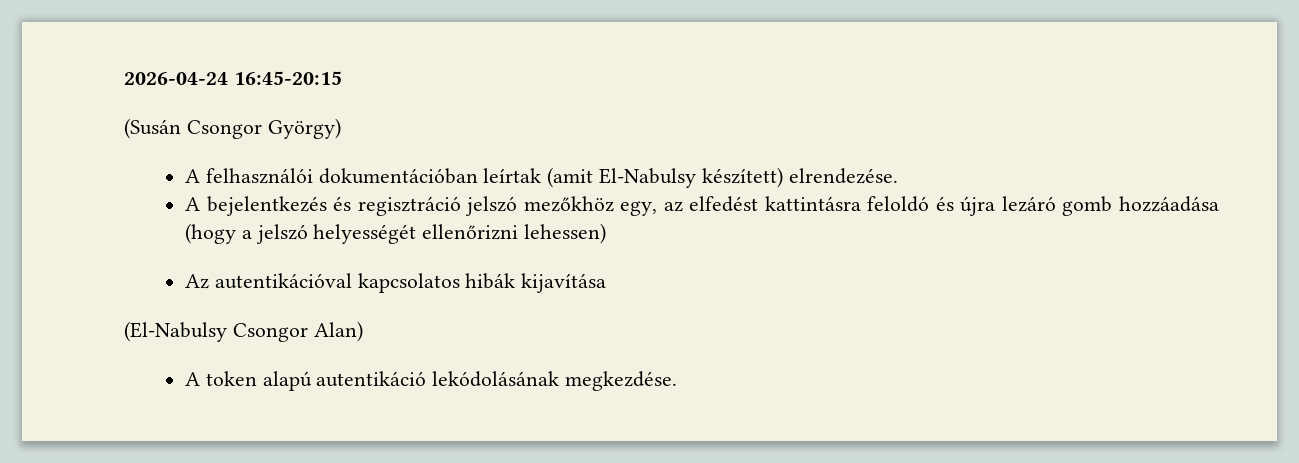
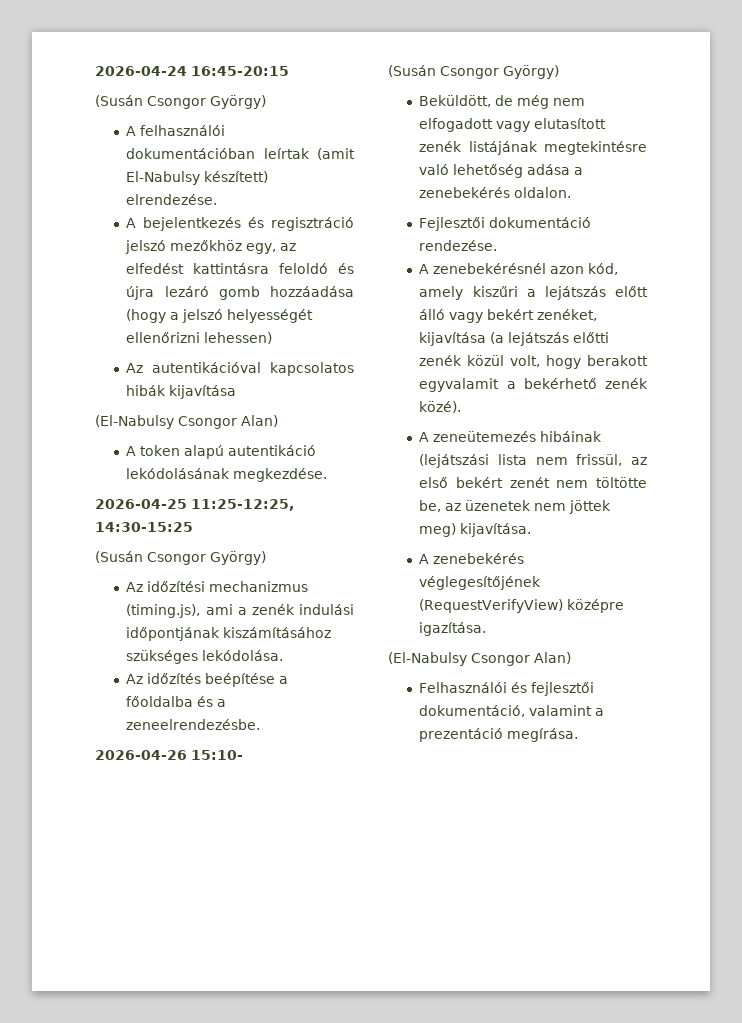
+ 2026-04-25 11:25-12:25, 14:30-15:25
+ (Susán Csongor György)
+ Az időzítési mechanizmus (timing.js), ami a zenék indulási időpontjának kiszámításához szükséges lekódolása.
+ Az időzítés beépítése a főoldalba és a zeneelrendezésbe.
+ 2026-04-26 15:10-
+ (Susán Csongor György)
+ Beküldött, de még nem elfogadott vagy elutasított zenék listájának megtekintésre való lehetőség adása a zenebekérés oldalon.
+ Fejlesztői dokumentáció rendezése.
+ A zenebekérésnél azon kód, amely kiszűri a lejátszás előtt álló vagy bekért zenéket, kijavítása (a lejátszás előtti zenék közül volt, hogy berakott egyvalamit a bekérhető zenék közé).
+ A zeneütemezés hibáinak (lejátszási lista nem frissül, az első bekért zenét nem töltötte be, az üzenetek nem jöttek meg) kijavítása.
+ A zenebekérés véglegesítőjének (RequestVerifyView) középre igazítása.
+ (El-Nabulsy Csongor Alan)
+ Felhasználói és fejlesztői dokumentáció, valamint a prezentáció megírása.

